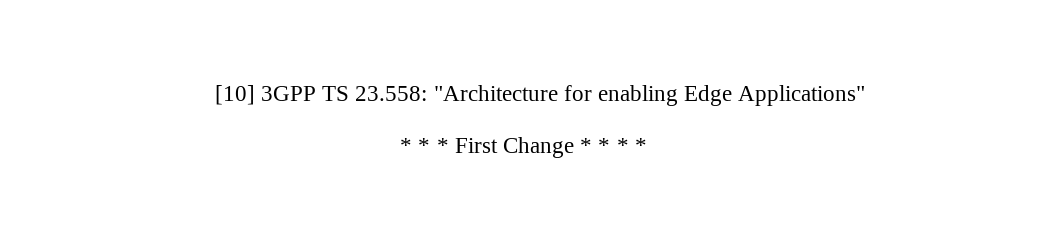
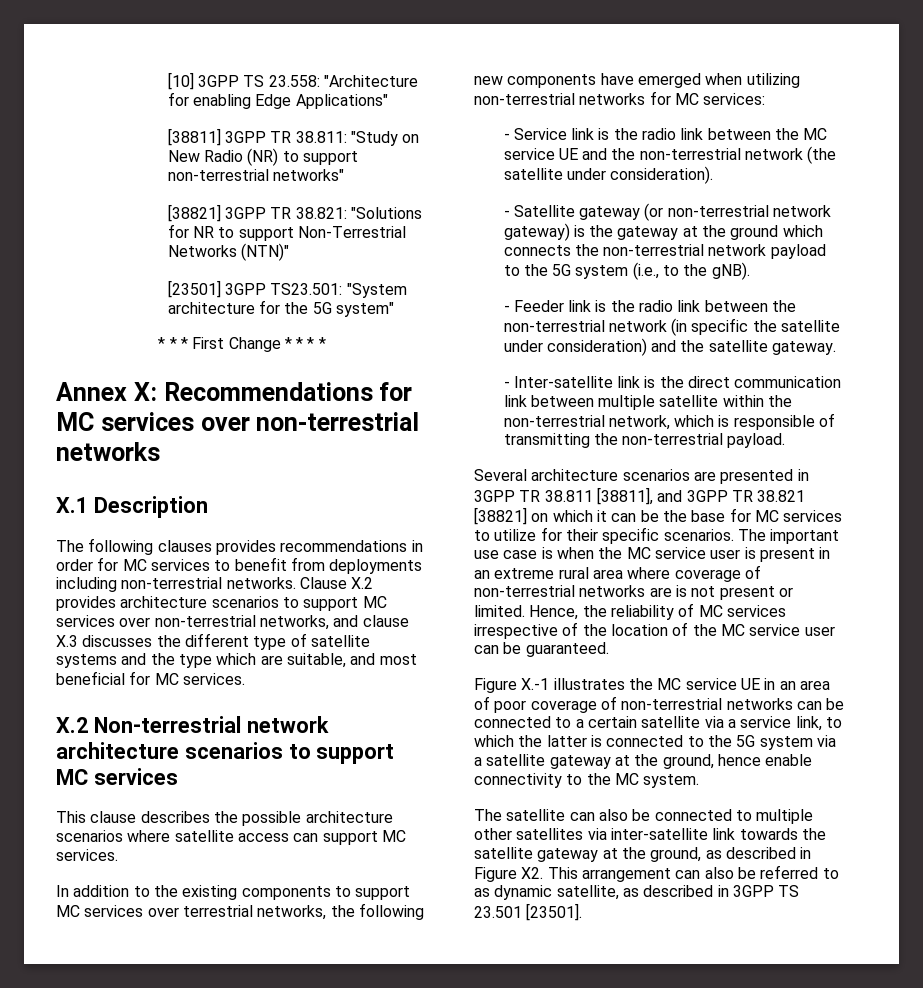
+ [38811] 3GPP TR 38.811: "Study on New Radio (NR) to support non-terrestrial networks"
+ [38821] 3GPP TR 38.821: "Solutions for NR to support Non-Terrestrial Networks (NTN)"
+ [23501] 3GPP TS23.501: "System architecture for the 5G system"
+ Annex X: Recommendations for MC services over non-terrestrial networks
+ X.1 Description
+ The following clauses provides recommendations in order for MC services to benefit from deployments including non-terrestrial networks. Clause X.2 provides architecture scenarios to support MC services over non-terrestrial networks, and clause X.3 discusses the different type of satellite systems and the type which are suitable, and most beneficial for MC services.
+ X.2 Non-terrestrial network architecture scenarios to support MC services
+ This clause describes the possible architecture scenarios where satellite access can support MC services.
+ In addition to the existing components to support MC services over terrestrial networks, the following new components have emerged when utilizing non-terrestrial networks for MC services:
+ - Service link is the radio link between the MC service UE and the non-terrestrial network (the satellite under consideration).
+ - Satellite gateway (or non-terrestrial network gateway) is the gateway at the ground which connects the non-terrestrial network payload to the 5G system (i.e., to the gNB).
+ - Feeder link is the radio link between the non-terrestrial network (in specific the satellite under consideration) and the satellite gateway.
+ - Inter-satellite link is the direct communication link between multiple satellite within the non-terrestrial network, which is responsible of transmitting the non-terrestrial payload.
+ Several architecture scenarios are presented in 3GPP TR 38.811 [38811], and 3GPP TR 38.821 [38821] on which it can be the base for MC services to utilize for their specific scenarios. The important use case is when the MC service user is present in an extreme rural area where coverage of non-terrestrial networks are is not present or limited. Hence, the reliability of MC services irrespective of the location of the MC service user can be guaranteed.
+ Figure X.-1 illustrates the MC service UE in an area of poor coverage of non-terrestrial networks can be connected to a certain satellite via a service link, to which the latter is connected to the 5G system via a satellite gateway at the ground, hence enable connectivity to the MC system.
+ The satellite can also be connected to multiple other satellites via inter-satellite link towards the satellite gateway at the ground, as described in Figure X2. This arrangement can also be referred to as dynamic satellite, as described in 3GPP TS 23.501 [23501].

